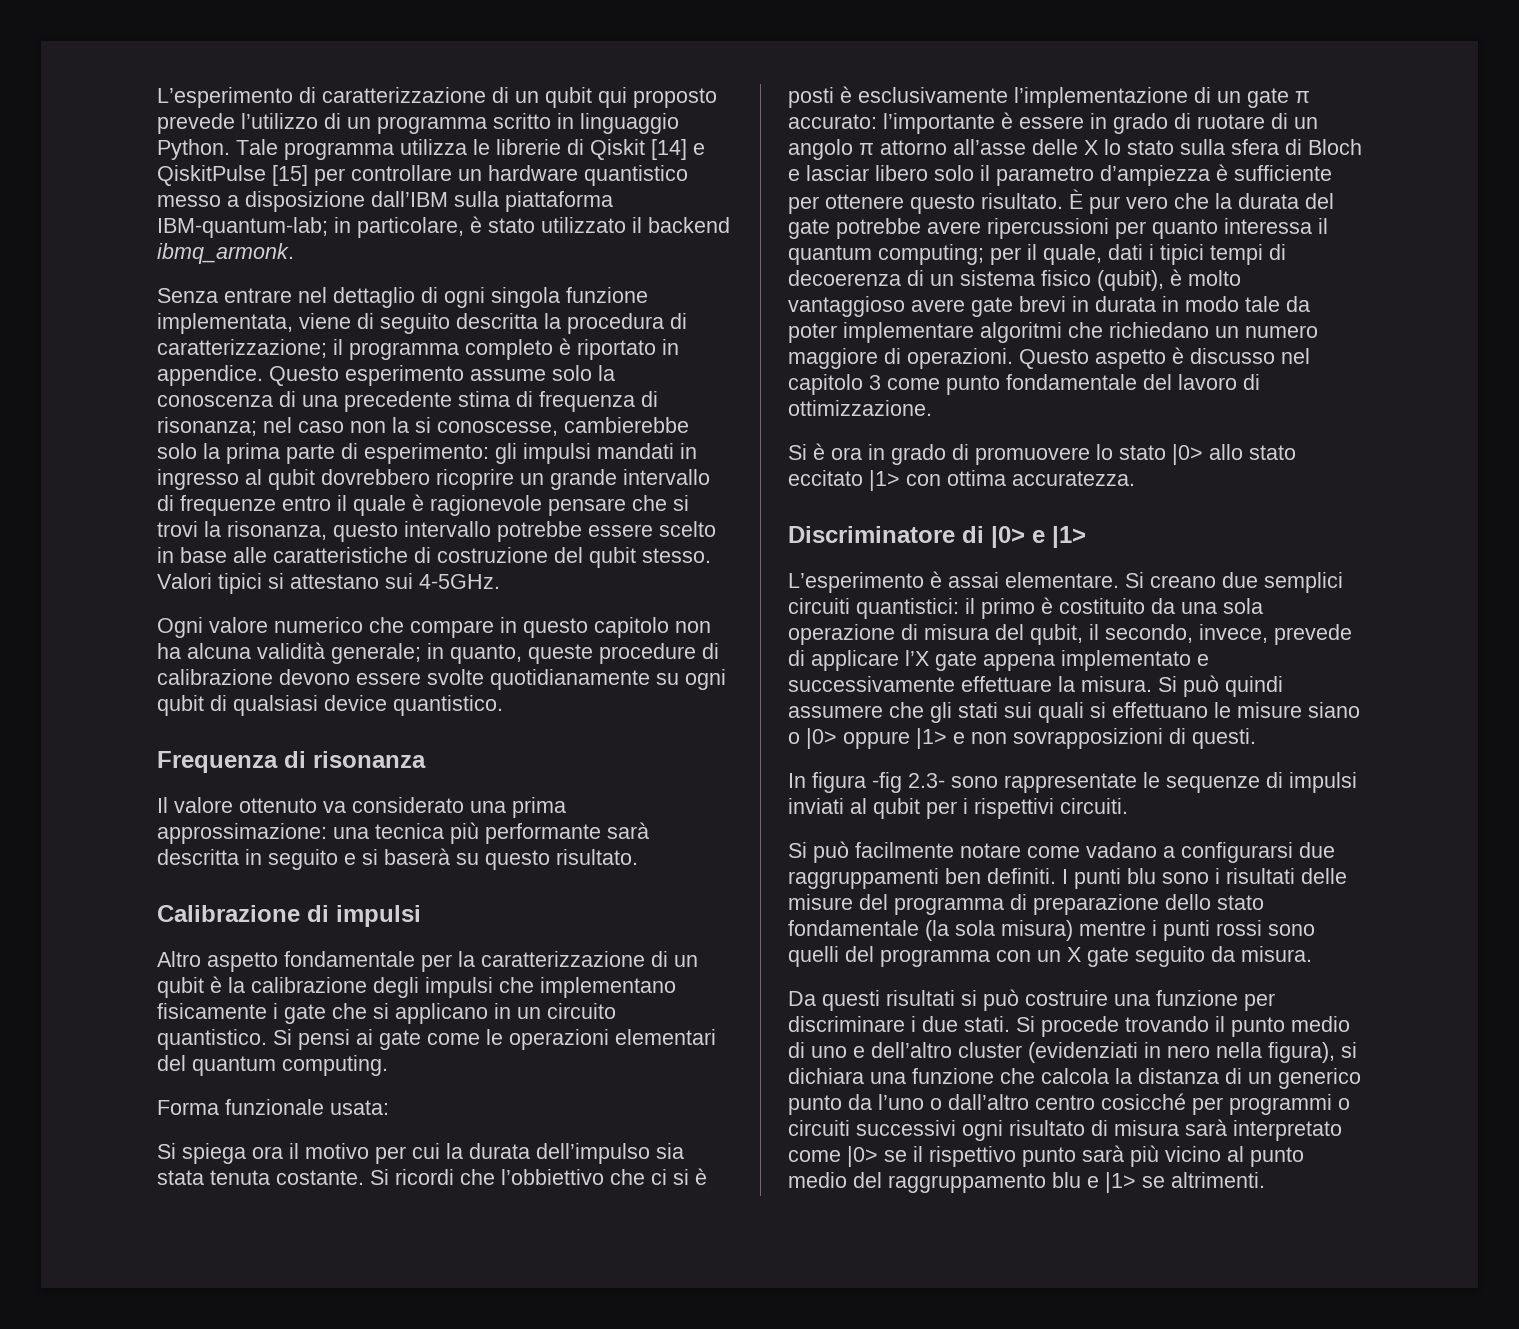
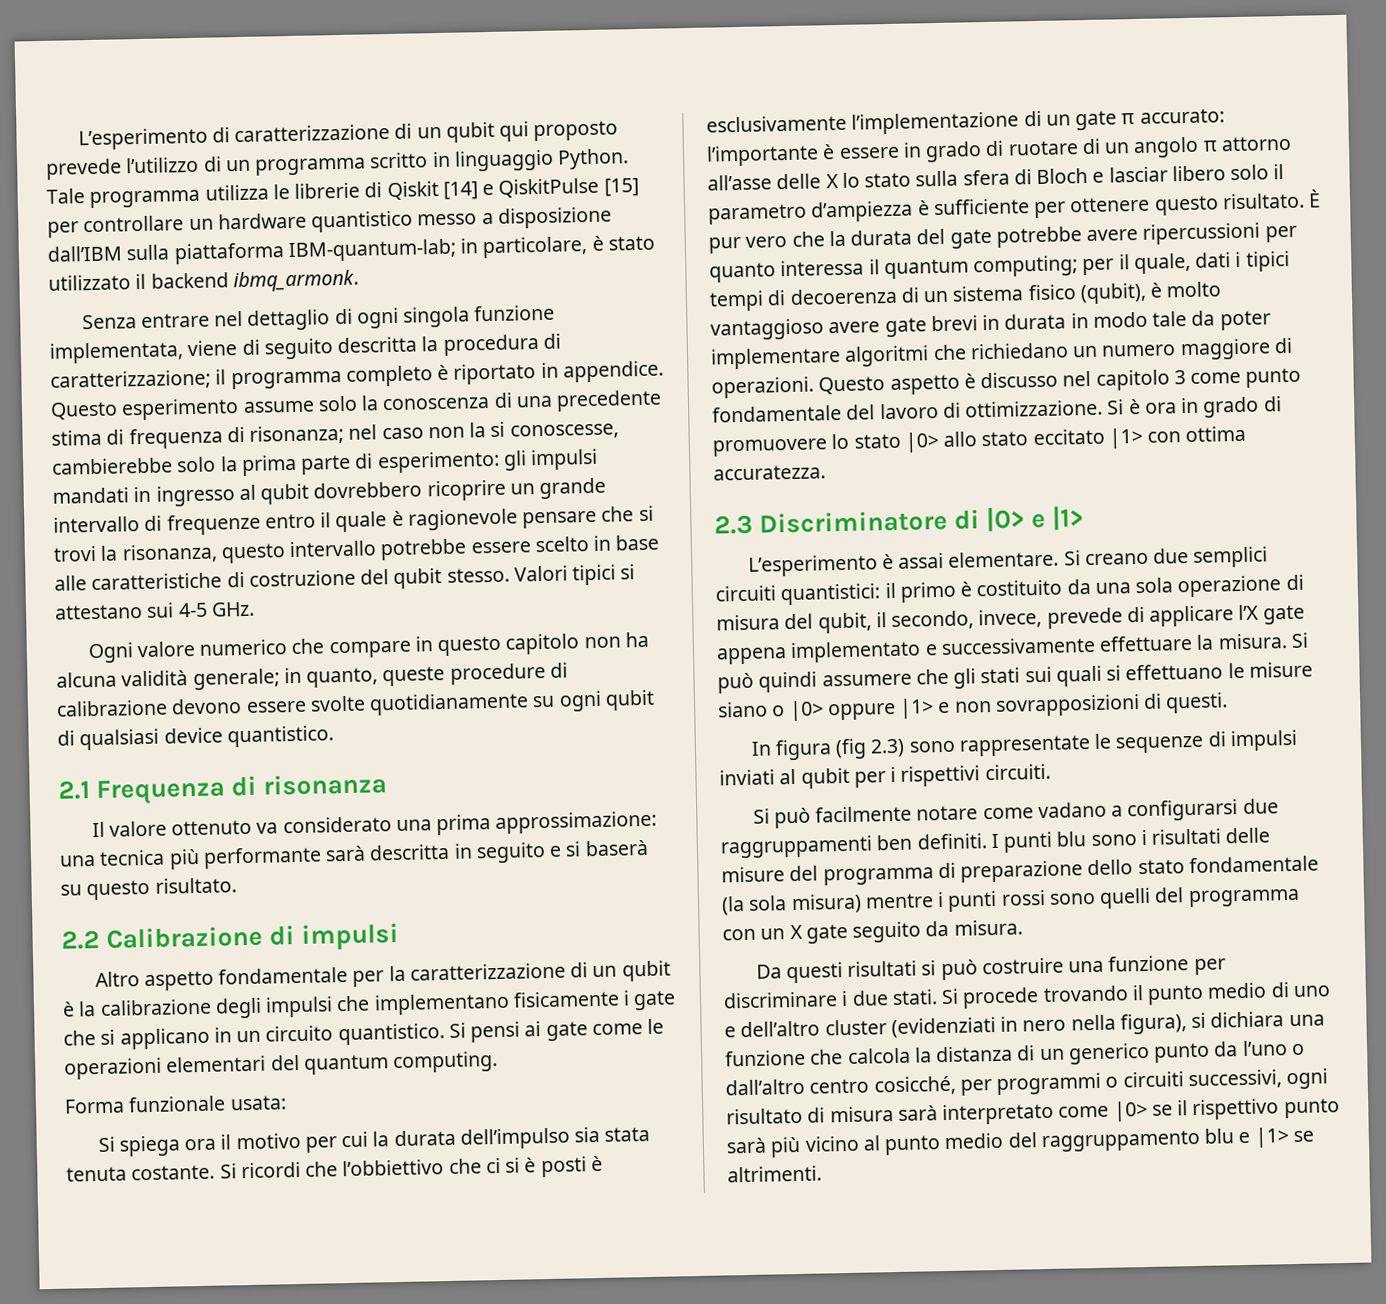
- Valori tipici si attestano sui 4-5GHz.
+ Valori tipici si attestano sui 4-5 GHz.
- Frequenza di risonanza
+ 2.1 Frequenza di risonanza
- Calibrazione di impulsi
+ 2.2 Calibrazione di impulsi
- Questo aspetto è discusso nel capitolo 3 come punto fondamentale del lavoro di ottimizzazione.
- Si è ora in grado di promuovere lo stato |0> allo stato eccitato |1> con ottima accuratezza.
+ Questo aspetto è discusso nel capitolo 3 come punto fondamentale del lavoro di ottimizzazione. Si è ora in grado di promuovere lo stato |0> allo stato eccitato |1> con ottima accuratezza.
- Discriminatore di |0> e |1>
+ 2.3 Discriminatore di |0> e |1>
- In figura -fig 2.3- sono rappresentate le sequenze di impulsi inviati al qubit per i rispettivi circuiti.
+ In figura (fig 2.3) sono rappresentate le sequenze di impulsi inviati al qubit per i rispettivi circuiti.
- Si procede trovando il punto medio di uno e dell’altro cluster (evidenziati in nero nella figura), si dichiara una funzione che calcola la distanza di un generico punto da l’uno o dall’altro centro cosicché per programmi o circuiti successivi ogni risultato di misura sarà interpretato come |0> se il rispettivo punto sarà più vicino al punto medio del raggruppamento blu e |1> se altrimenti.
+ Si procede trovando il punto medio di uno e dell’altro cluster (evidenziati in nero nella figura), si dichiara una funzione che calcola la distanza di un generico punto da l’uno o dall’altro centro cosicché, per programmi o circuiti successivi, ogni risultato di misura sarà interpretato come |0> se il rispettivo punto sarà più vicino al punto medio del raggruppamento blu e |1> se altrimenti.

